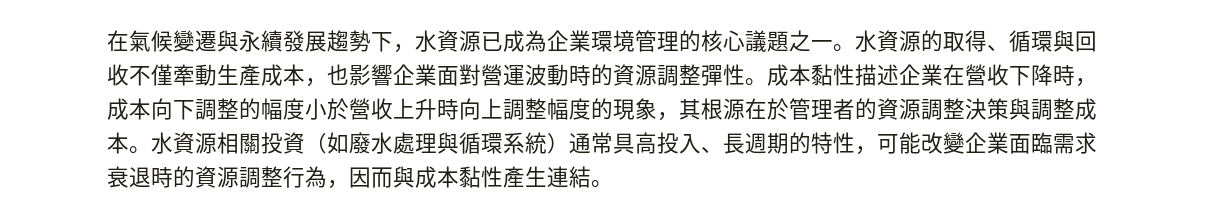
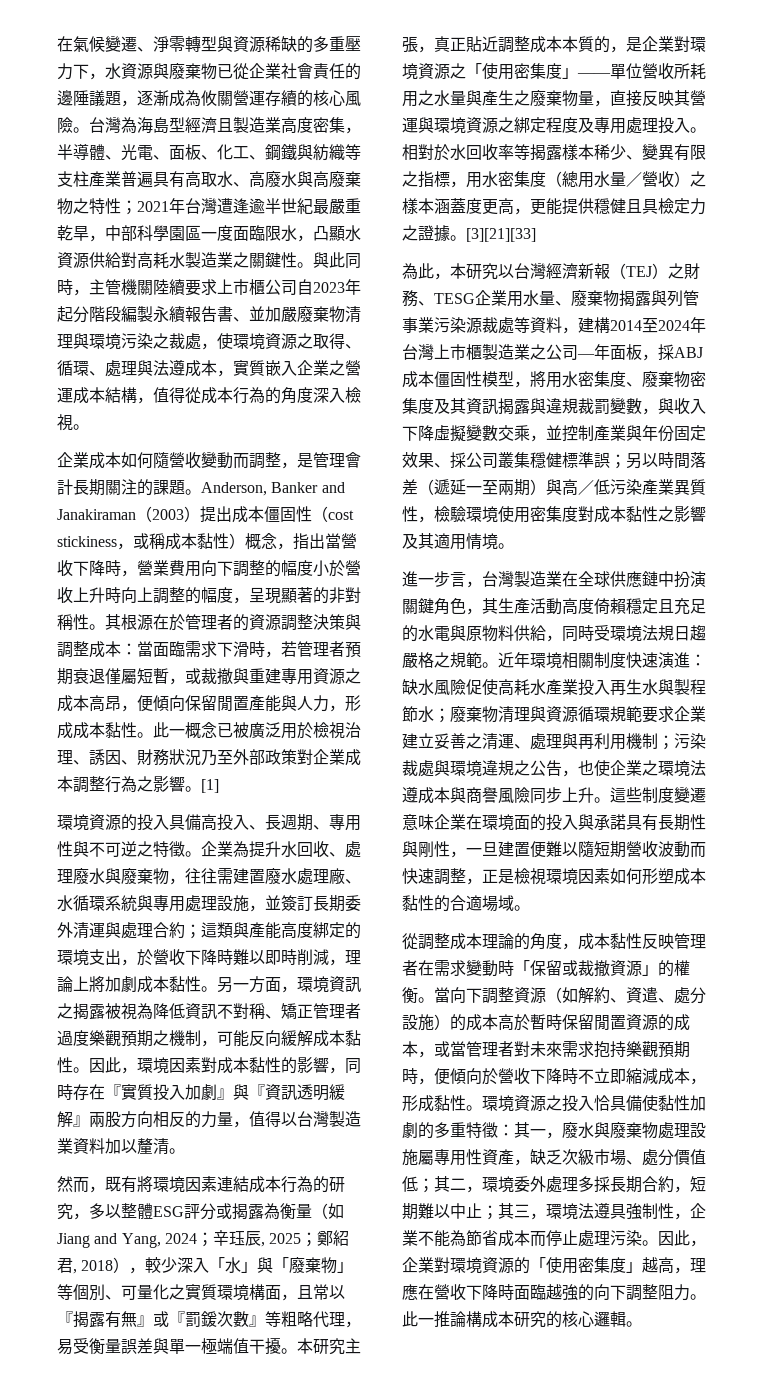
- 在氣候變遷與永續發展趨勢下，水資源已成為企業環境管理的核心議題之一。水資源的取得、循環與回收不僅牽動生產成本，也影響企業面對營運波動時的資源調整彈性。成本黏性描述企業在營收下降時，成本向下調整的幅度小於營收上升時向上調整幅度的現象，其根源在於管理者的資源調整決策與調整成本。水資源相關投資（如廢水處理與循環系統）通常具高投入、長週期的特性，可能改變企業面臨需求衰退時的資源調整行為，因而與成本黏性產生連結。
+ 在氣候變遷、淨零轉型與資源稀缺的多重壓力下，水資源與廢棄物已從企業社會責任的邊陲議題，逐漸成為攸關營運存續的核心風險。台灣為海島型經濟且製造業高度密集，半導體、光電、面板、化工、鋼鐵與紡織等支柱產業普遍具有高取水、高廢水與高廢棄物之特性；2021年台灣遭逢逾半世紀最嚴重乾旱，中部科學園區一度面臨限水，凸顯水資源供給對高耗水製造業之關鍵性。與此同時，主管機關陸續要求上市櫃公司自2023年起分階段編製永續報告書、並加嚴廢棄物清理與環境污染之裁處，使環境資源之取得、循環、處理與法遵成本，實質嵌入企業之營運成本結構，值得從成本行為的角度深入檢視。
+ 企業成本如何隨營收變動而調整，是管理會計長期關注的課題。Anderson, Banker and Janakiraman（2003）提出成本僵固性（cost stickiness，或稱成本黏性）概念，指出當營收下降時，營業費用向下調整的幅度小於營收上升時向上調整的幅度，呈現顯著的非對稱性。其根源在於管理者的資源調整決策與調整成本：當面臨需求下滑時，若管理者預期衰退僅屬短暫，或裁撤與重建專用資源之成本高昂，便傾向保留閒置產能與人力，形成成本黏性。此一概念已被廣泛用於檢視治理、誘因、財務狀況乃至外部政策對企業成本調整行為之影響。[1]
+ 環境資源的投入具備高投入、長週期、專用性與不可逆之特徵。企業為提升水回收、處理廢水與廢棄物，往往需建置廢水處理廠、水循環系統與專用處理設施，並簽訂長期委外清運與處理合約；這類與產能高度綁定的環境支出，於營收下降時難以即時削減，理論上將加劇成本黏性。另一方面，環境資訊之揭露被視為降低資訊不對稱、矯正管理者過度樂觀預期之機制，可能反向緩解成本黏性。因此，環境因素對成本黏性的影響，同時存在『實質投入加劇』與『資訊透明緩解』兩股方向相反的力量，值得以台灣製造業資料加以釐清。
+ 然而，既有將環境因素連結成本行為的研究，多以整體ESG評分或揭露為衡量（如Jiang and Yang, 2024；辛珏辰, 2025；鄭紹君, 2018），較少深入「水」與「廢棄物」等個別、可量化之實質環境構面，且常以『揭露有無』或『罰鍰次數』等粗略代理，易受衡量誤差與單一極端值干擾。本研究主張，真正貼近調整成本本質的，是企業對環境資源之「使用密集度」——單位營收所耗用之水量與產生之廢棄物量，直接反映其營運與環境資源之綁定程度及專用處理投入。相對於水回收率等揭露樣本稀少、變異有限之指標，用水密集度（總用水量／營收）之樣本涵蓋度更高，更能提供穩健且具檢定力之證據。[3][21][33]
+ 為此，本研究以台灣經濟新報（TEJ）之財務、TESG企業用水量、廢棄物揭露與列管事業污染源裁處等資料，建構2014至2024年台灣上市櫃製造業之公司—年面板，採ABJ成本僵固性模型，將用水密集度、廢棄物密集度及其資訊揭露與違規裁罰變數，與收入下降虛擬變數交乘，並控制產業與年份固定效果、採公司叢集穩健標準誤；另以時間落差（遞延一至兩期）與高／低污染產業異質性，檢驗環境使用密集度對成本黏性之影響及其適用情境。
+ 進一步言，台灣製造業在全球供應鏈中扮演關鍵角色，其生產活動高度倚賴穩定且充足的水電與原物料供給，同時受環境法規日趨嚴格之規範。近年環境相關制度快速演進：缺水風險促使高耗水產業投入再生水與製程節水；廢棄物清理與資源循環規範要求企業建立妥善之清運、處理與再利用機制；污染裁處與環境違規之公告，也使企業之環境法遵成本與商譽風險同步上升。這些制度變遷意味企業在環境面的投入與承諾具有長期性與剛性，一旦建置便難以隨短期營收波動而快速調整，正是檢視環境因素如何形塑成本黏性的合適場域。
+ 從調整成本理論的角度，成本黏性反映管理者在需求變動時「保留或裁撤資源」的權衡。當向下調整資源（如解約、資遣、處分設施）的成本高於暫時保留閒置資源的成本，或當管理者對未來需求抱持樂觀預期時，便傾向於營收下降時不立即縮減成本，形成黏性。環境資源之投入恰具備使黏性加劇的多重特徵：其一，廢水與廢棄物處理設施屬專用性資產，缺乏次級市場、處分價值低；其二，環境委外處理多採長期合約，短期難以中止；其三，環境法遵具強制性，企業不能為節省成本而停止處理污染。因此，企業對環境資源的「使用密集度」越高，理應在營收下降時面臨越強的向下調整阻力。此一推論構成本研究的核心邏輯。

